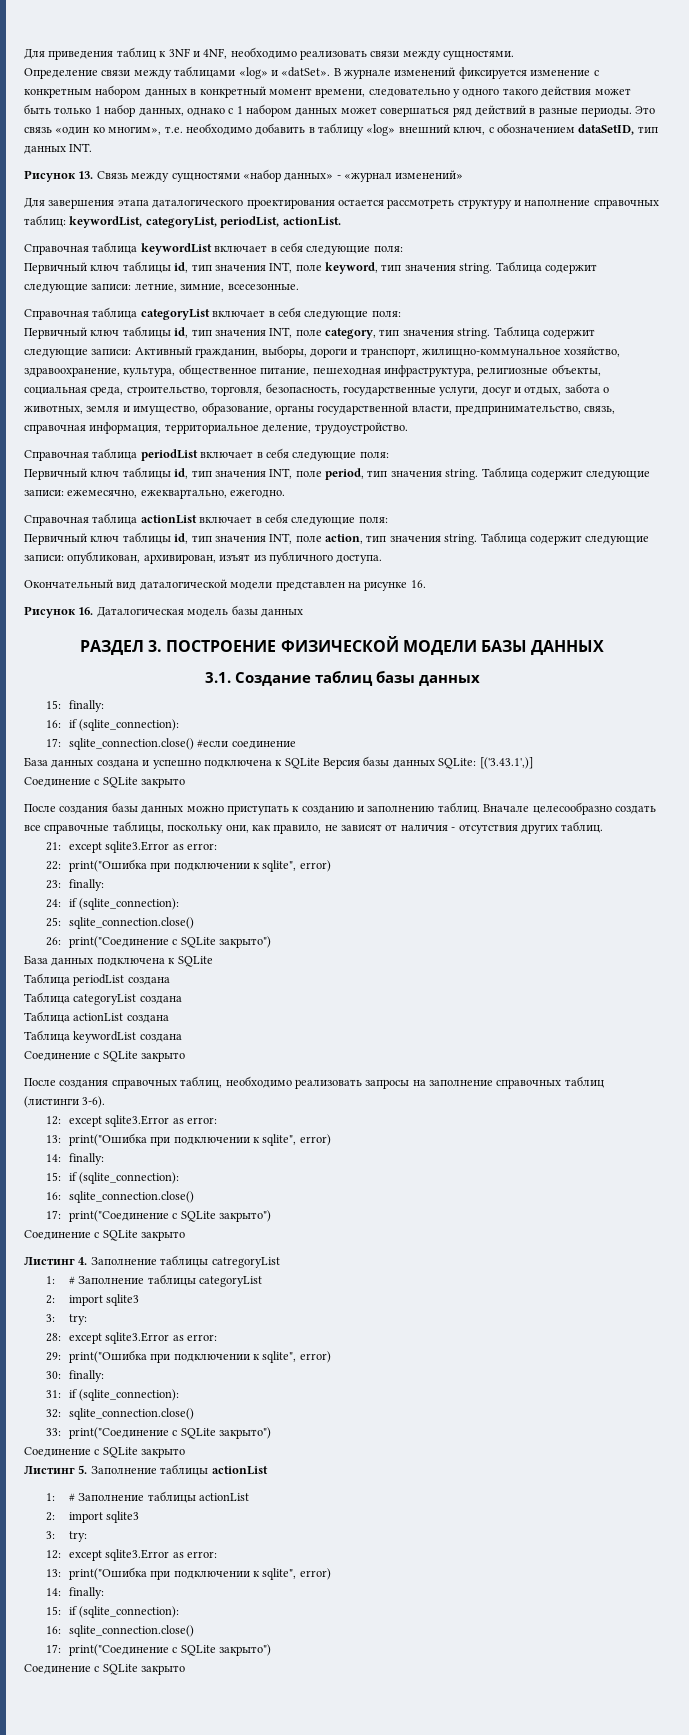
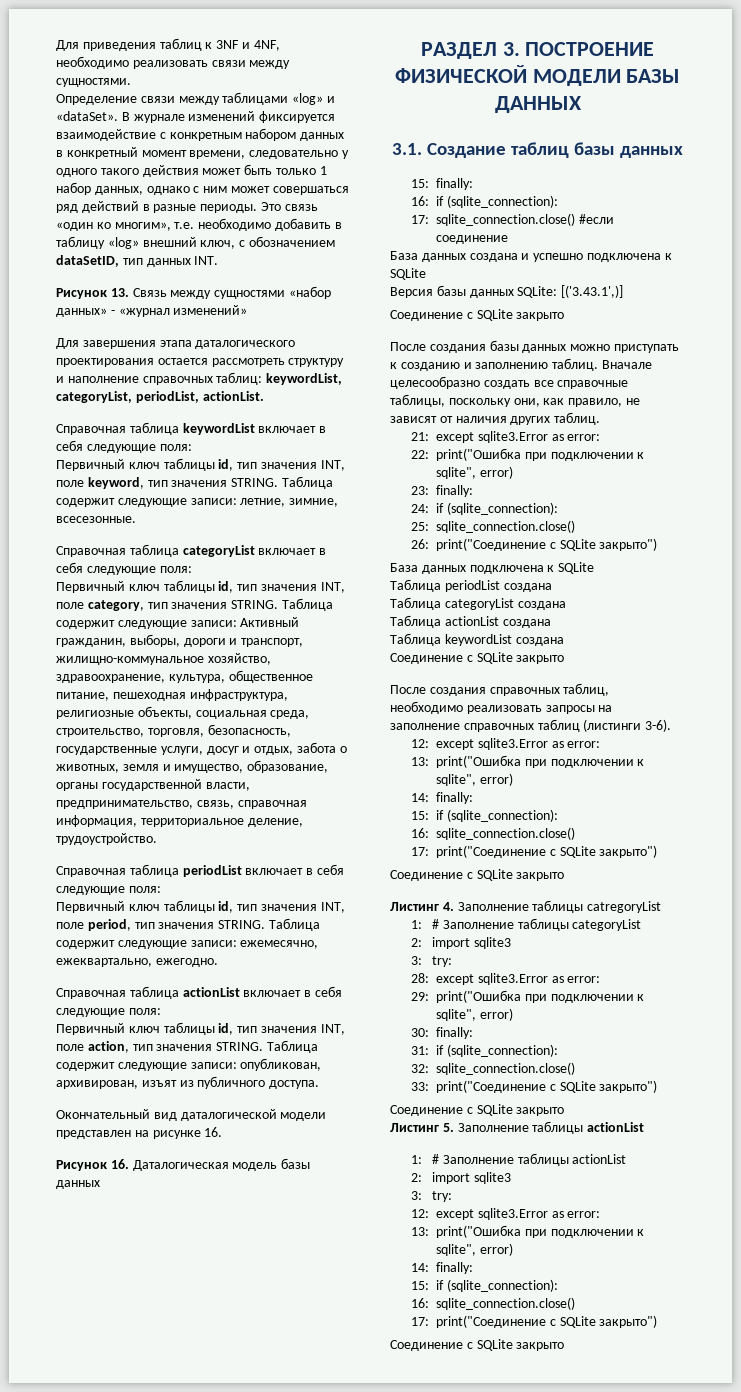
- Определение связи между таблицами «log» и «datSet».
+ Определение связи между таблицами «log» и «dataSet».
- В журнале изменений фиксируется изменение с конкретным набором данных в конкретный момент времени, следовательно у одного такого действия может быть только 1 набор данных, однако с 1 набором данных может совершаться ряд действий в разные периоды.
+ В журнале изменений фиксируется взаимодействие с конкретным набором данных в конкретный момент времени, следовательно у одного такого действия может быть только 1 набор данных, однако с ним может совершаться ряд действий в разные периоды.
- Первичный ключ таблицы id, тип значения INT, поле keyword, тип значения string.
+ Первичный ключ таблицы id, тип значения INT, поле keyword, тип значения STRING.
- Первичный ключ таблицы id, тип значения INT, поле category, тип значения string.
+ Первичный ключ таблицы id, тип значения INT, поле category, тип значения STRING.
- Первичный ключ таблицы id, тип значения INT, поле period, тип значения string.
+ Первичный ключ таблицы id, тип значения INT, поле period, тип значения STRING.
- Первичный ключ таблицы id, тип значения INT, поле action, тип значения string.
+ Первичный ключ таблицы id, тип значения INT, поле action, тип значения STRING.
- База данных создана и успешно подключена к SQLite Версия базы данных SQLite: [('3.43.1',)]
+ База данных создана и успешно подключена к SQLite
+ Версия базы данных SQLite: [('3.43.1',)]
- Вначале целесообразно создать все справочные таблицы, поскольку они, как правило, не зависят от наличия - отсутствия других таблиц.
+ Вначале целесообразно создать все справочные таблицы, поскольку они, как правило, не зависят от наличия других таблиц.

